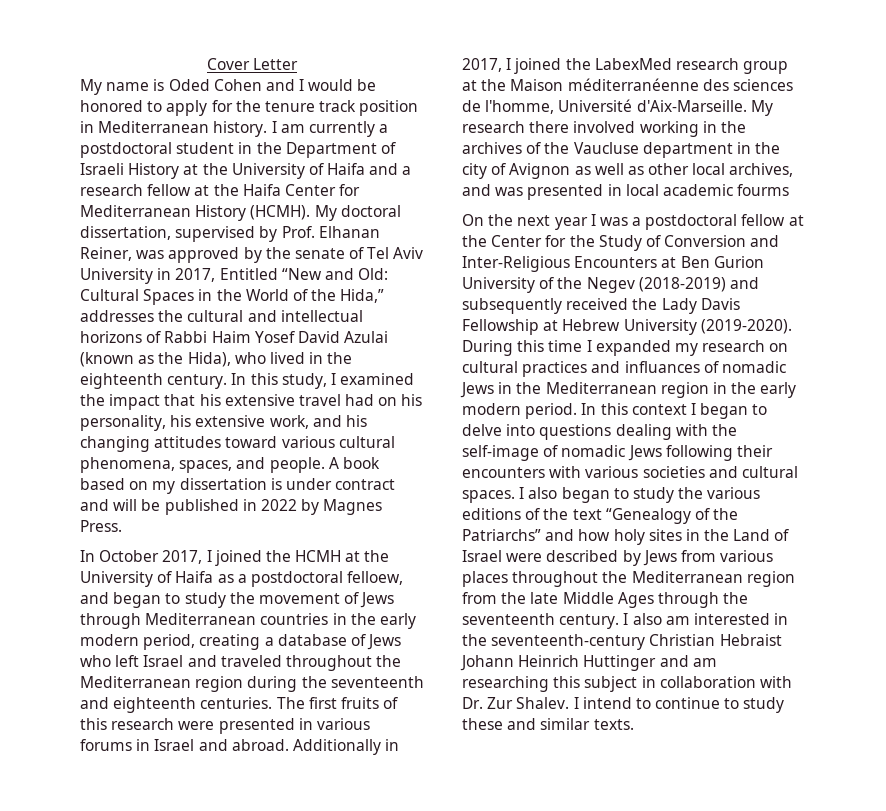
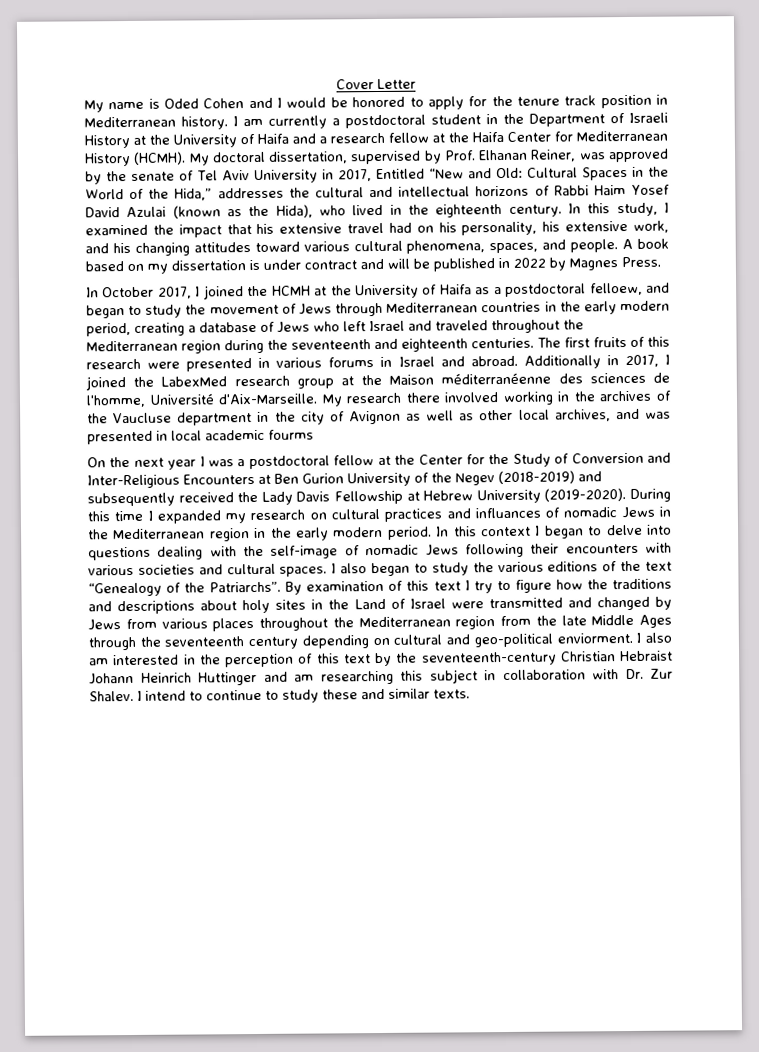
- I also began to study the various editions of the text “Genealogy of the Patriarchs” and how holy sites in the Land of Israel were described by Jews from various places throughout the Mediterranean region from the late Middle Ages through the seventeenth century.
+ I also began to study the various editions of the text “Genealogy of the Patriarchs”. By examination of this text I try to figure how the traditions and descriptions about holy sites in the Land of Israel were transmitted and changed by Jews from various places throughout the Mediterranean region from the late Middle Ages through the seventeenth century depending on cultural and geo-political enviorment.
- I also am interested in the seventeenth-century Christian Hebraist Johann Heinrich Huttinger and am researching this subject in collaboration with Dr. Zur Shalev.
+ I also am interested in the perception of this text by the seventeenth-century Christian Hebraist Johann Heinrich Huttinger and am researching this subject in collaboration with Dr. Zur Shalev.

